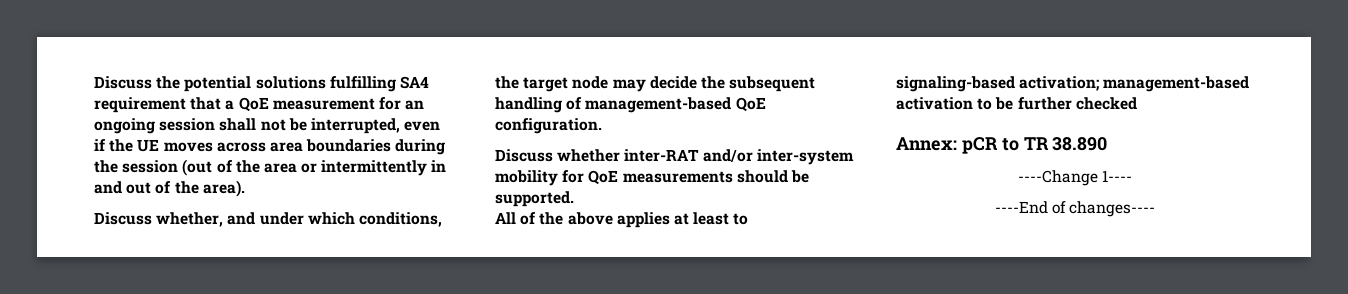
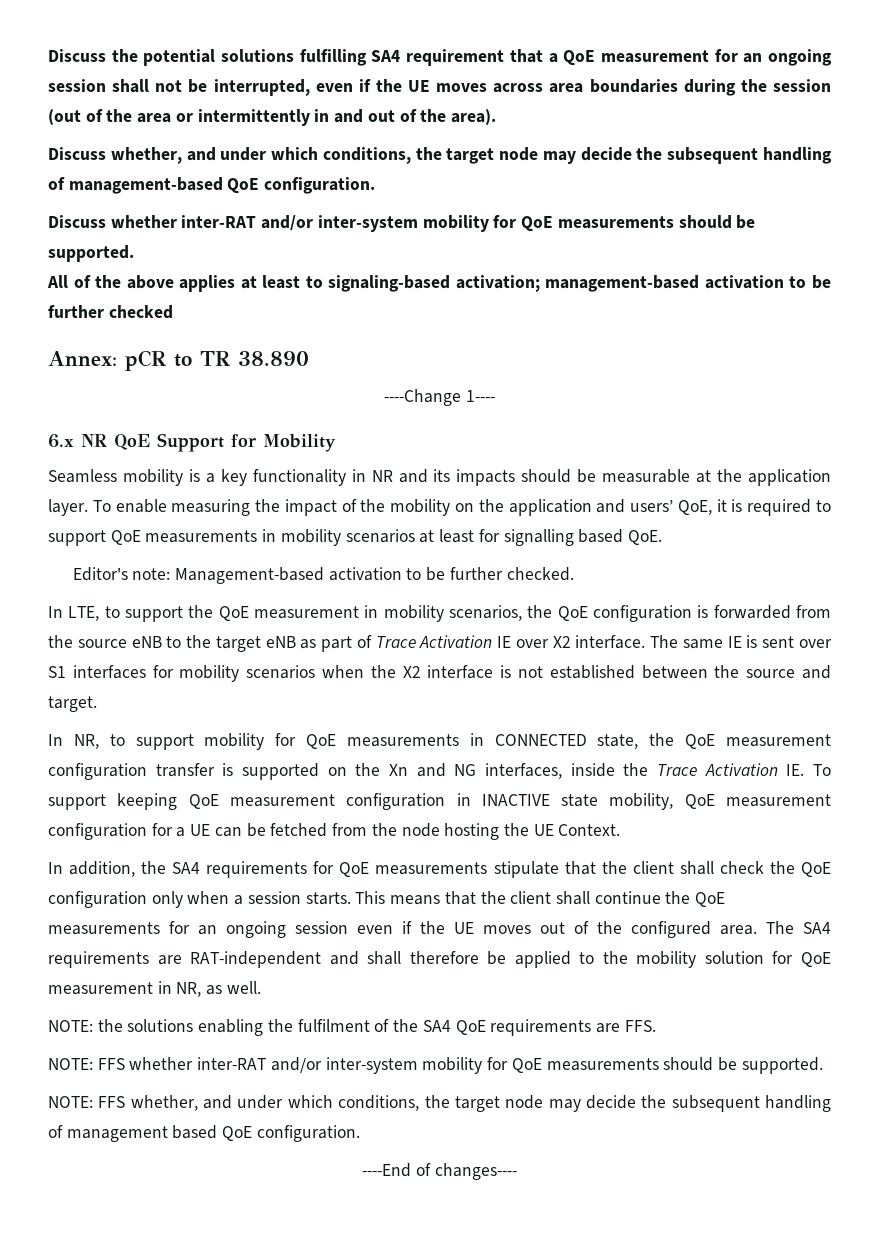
+ 6.x NR QoE Support for Mobility
+ Seamless mobility is a key functionality in NR and its impacts should be measurable at the application layer. To enable measuring the impact of the mobility on the application and users’ QoE, it is required to support QoE measurements in mobility scenarios at least for signalling based QoE.
+ Editor's note: Management-based activation to be further checked.
+ In LTE, to support the QoE measurement in mobility scenarios, the QoE configuration is forwarded from the source eNB to the target eNB as part of Trace Activation IE over X2 interface. The same IE is sent over S1 interfaces for mobility scenarios when the X2 interface is not established between the source and target.
+ In NR, to support mobility for QoE measurements in CONNECTED state, the QoE measurement configuration transfer is supported on the Xn and NG interfaces, inside the Trace Activation IE. To support keeping QoE measurement configuration in INACTIVE state mobility, QoE measurement configuration for a UE can be fetched from the node hosting the UE Context.
+ In addition, the SA4 requirements for QoE measurements stipulate that the client shall check the QoE configuration only when a session starts. This means that the client shall continue the QoE measurements for an ongoing session even if the UE moves out of the configured area. The SA4 requirements are RAT-independent and shall therefore be applied to the mobility solution for QoE measurement in NR, as well.
+ NOTE: the solutions enabling the fulfilment of the SA4 QoE requirements are FFS.
+ NOTE: FFS whether inter-RAT and/or inter-system mobility for QoE measurements should be supported.
+ NOTE: FFS whether, and under which conditions, the target node may decide the subsequent handling of management based QoE configuration.

